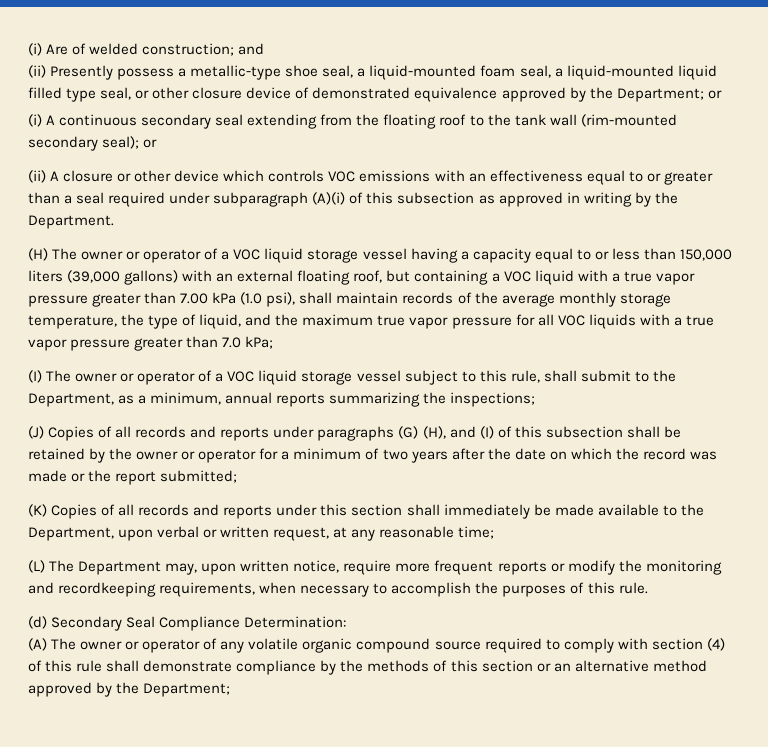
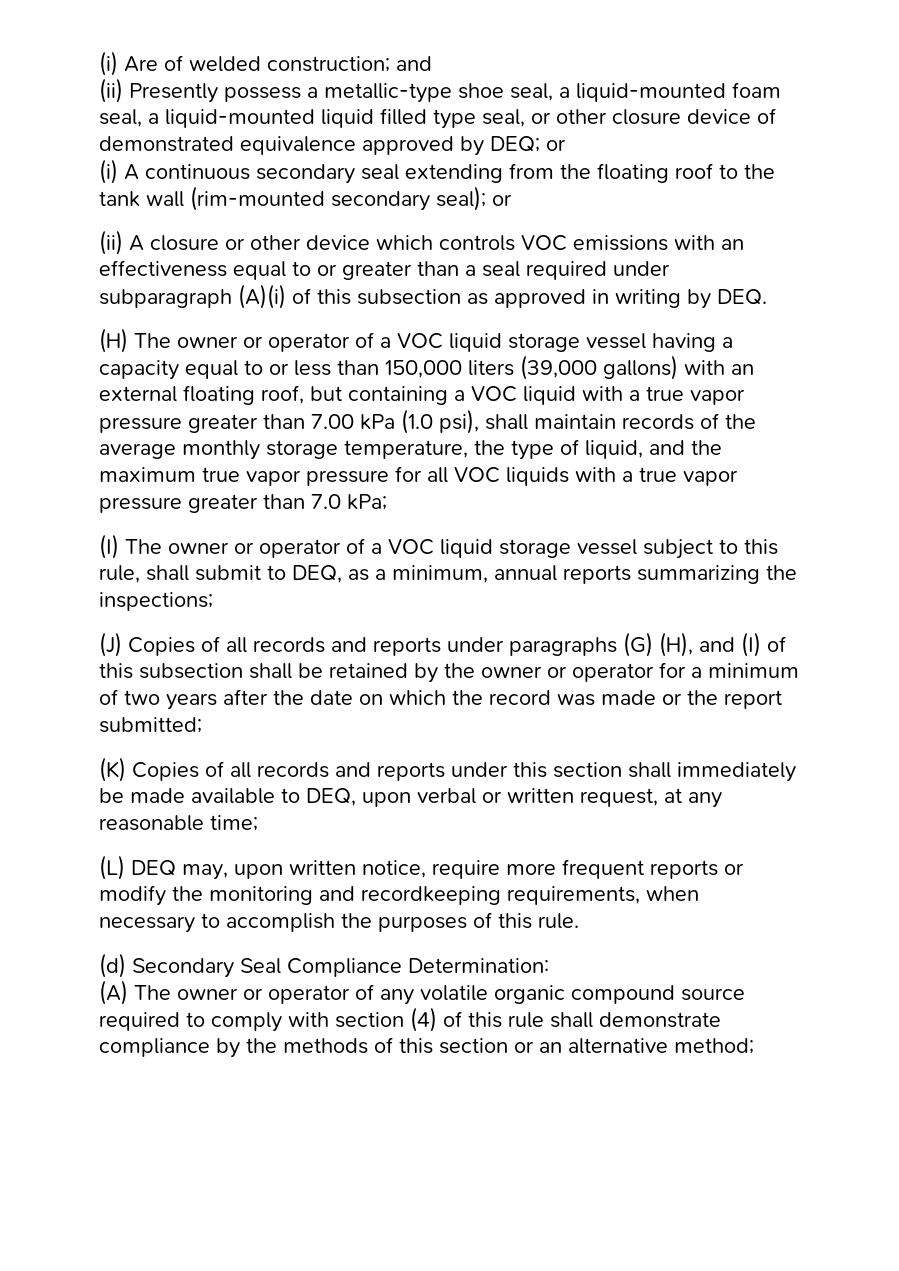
- (ii) Presently possess a metallic-type shoe seal, a liquid-mounted foam seal, a liquid-mounted liquid filled type seal, or other closure device of demonstrated equivalence approved by the Department; or
+ (ii) Presently possess a metallic-type shoe seal, a liquid-mounted foam seal, a liquid-mounted liquid filled type seal, or other closure device of demonstrated equivalence approved by DEQ; or
- (ii) A closure or other device which controls VOC emissions with an effectiveness equal to or greater than a seal required under subparagraph (A)(i) of this subsection as approved in writing by the Department.
+ (ii) A closure or other device which controls VOC emissions with an effectiveness equal to or greater than a seal required under subparagraph (A)(i) of this subsection as approved in writing by DEQ.
- (I) The owner or operator of a VOC liquid storage vessel subject to this rule, shall submit to the Department, as a minimum, annual reports summarizing the inspections;
+ (I) The owner or operator of a VOC liquid storage vessel subject to this rule, shall submit to DEQ, as a minimum, annual reports summarizing the inspections;
- (K) Copies of all records and reports under this section shall immediately be made available to the Department, upon verbal or written request, at any reasonable time;
+ (K) Copies of all records and reports under this section shall immediately be made available to DEQ, upon verbal or written request, at any reasonable time;
- (L) The Department may, upon written notice, require more frequent reports or modify the monitoring and recordkeeping requirements, when necessary to accomplish the purposes of this rule.
+ (L) DEQ may, upon written notice, require more frequent reports or modify the monitoring and recordkeeping requirements, when necessary to accomplish the purposes of this rule.
- (A) The owner or operator of any volatile organic compound source required to comply with section (4) of this rule shall demonstrate compliance by the methods of this section or an alternative method approved by the Department;
+ (A) The owner or operator of any volatile organic compound source required to comply with section (4) of this rule shall demonstrate compliance by the methods of this section or an alternative method;

